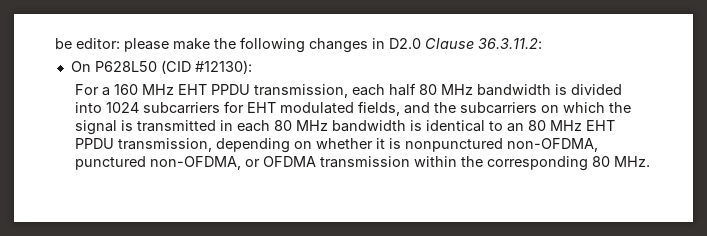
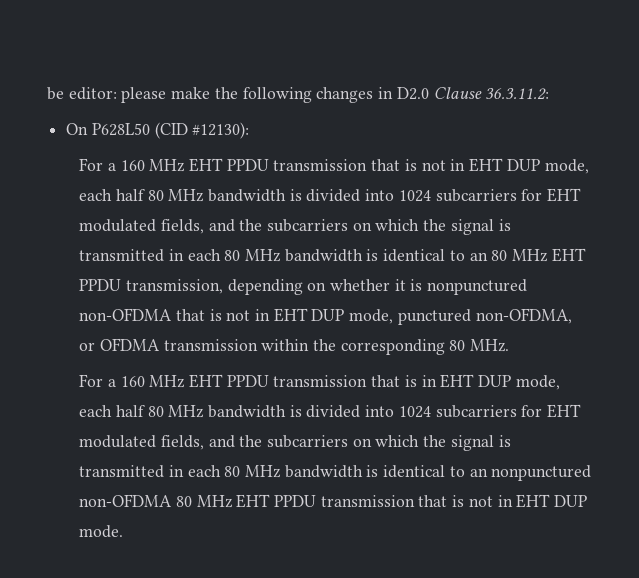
- For a 160 MHz EHT PPDU transmission, each half 80 MHz bandwidth is divided into 1024 subcarriers for EHT modulated fields, and the subcarriers on which the signal is transmitted in each 80 MHz bandwidth is identical to an 80 MHz EHT PPDU transmission, depending on whether it is nonpunctured non-OFDMA, punctured non-OFDMA, or OFDMA transmission within the corresponding 80 MHz.
+ For a 160 MHz EHT PPDU transmission that is not in EHT DUP mode, each half 80 MHz bandwidth is divided into 1024 subcarriers for EHT modulated fields, and the subcarriers on which the signal is transmitted in each 80 MHz bandwidth is identical to an 80 MHz EHT PPDU transmission, depending on whether it is nonpunctured non-OFDMA that is not in EHT DUP mode, punctured non-OFDMA, or OFDMA transmission within the corresponding 80 MHz.
+ For a 160 MHz EHT PPDU transmission that is in EHT DUP mode, each half 80 MHz bandwidth is divided into 1024 subcarriers for EHT modulated fields, and the subcarriers on which the signal is transmitted in each 80 MHz bandwidth is identical to an nonpunctured non-OFDMA 80 MHz EHT PPDU transmission that is not in EHT DUP mode.

